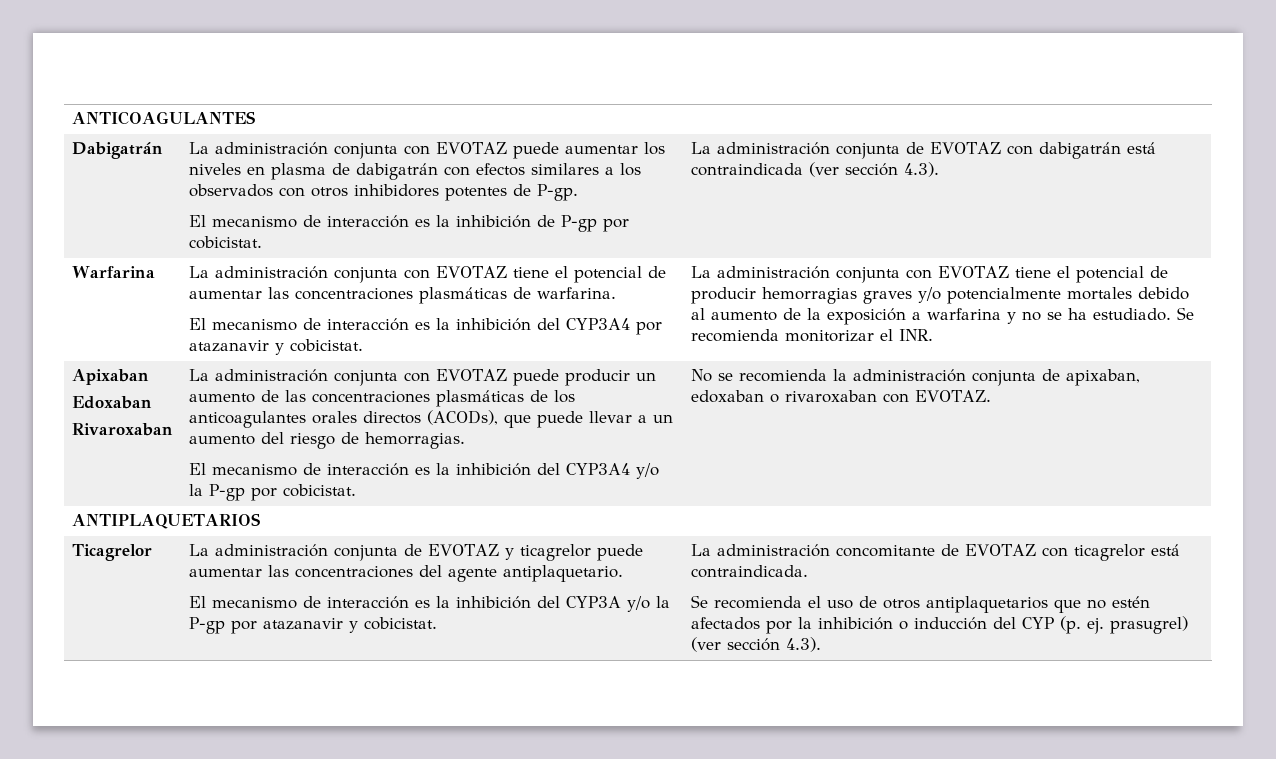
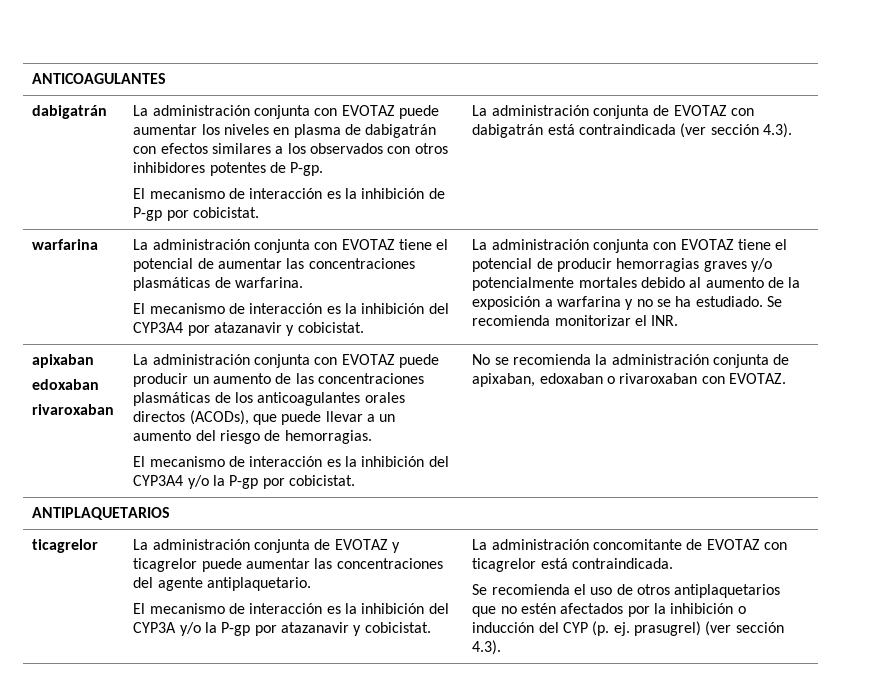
  ANTICOAGULANTES
- Dabigatrán
+ dabigatrán
  La administración conjunta de EVOTAZ con dabigatrán está contraindicada (ver sección 4.3).
- Warfarina
+ warfarina
- Apixaban
- Edoxaban
- Rivaroxaban
+ apixaban
+ edoxaban
+ rivaroxaban
  ANTIPLAQUETARIOS
- Ticagrelor
+ ticagrelor

